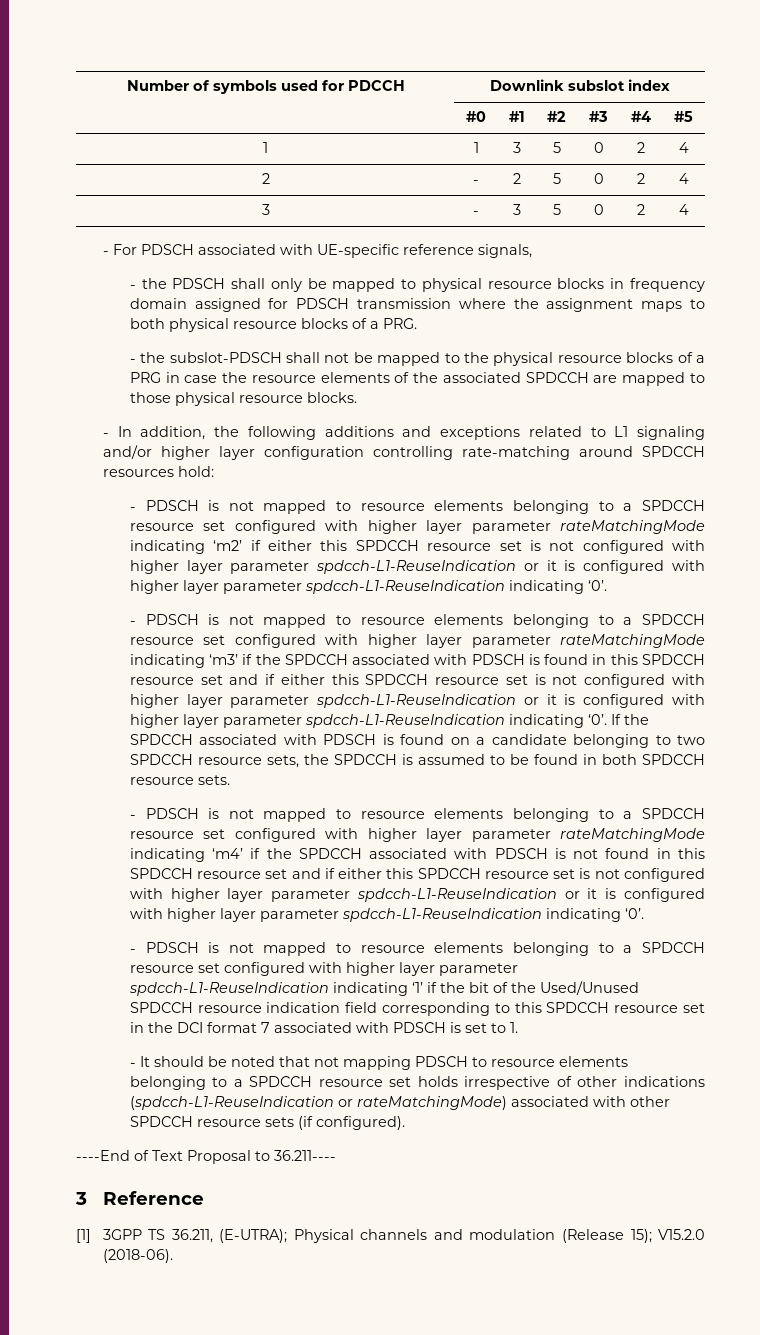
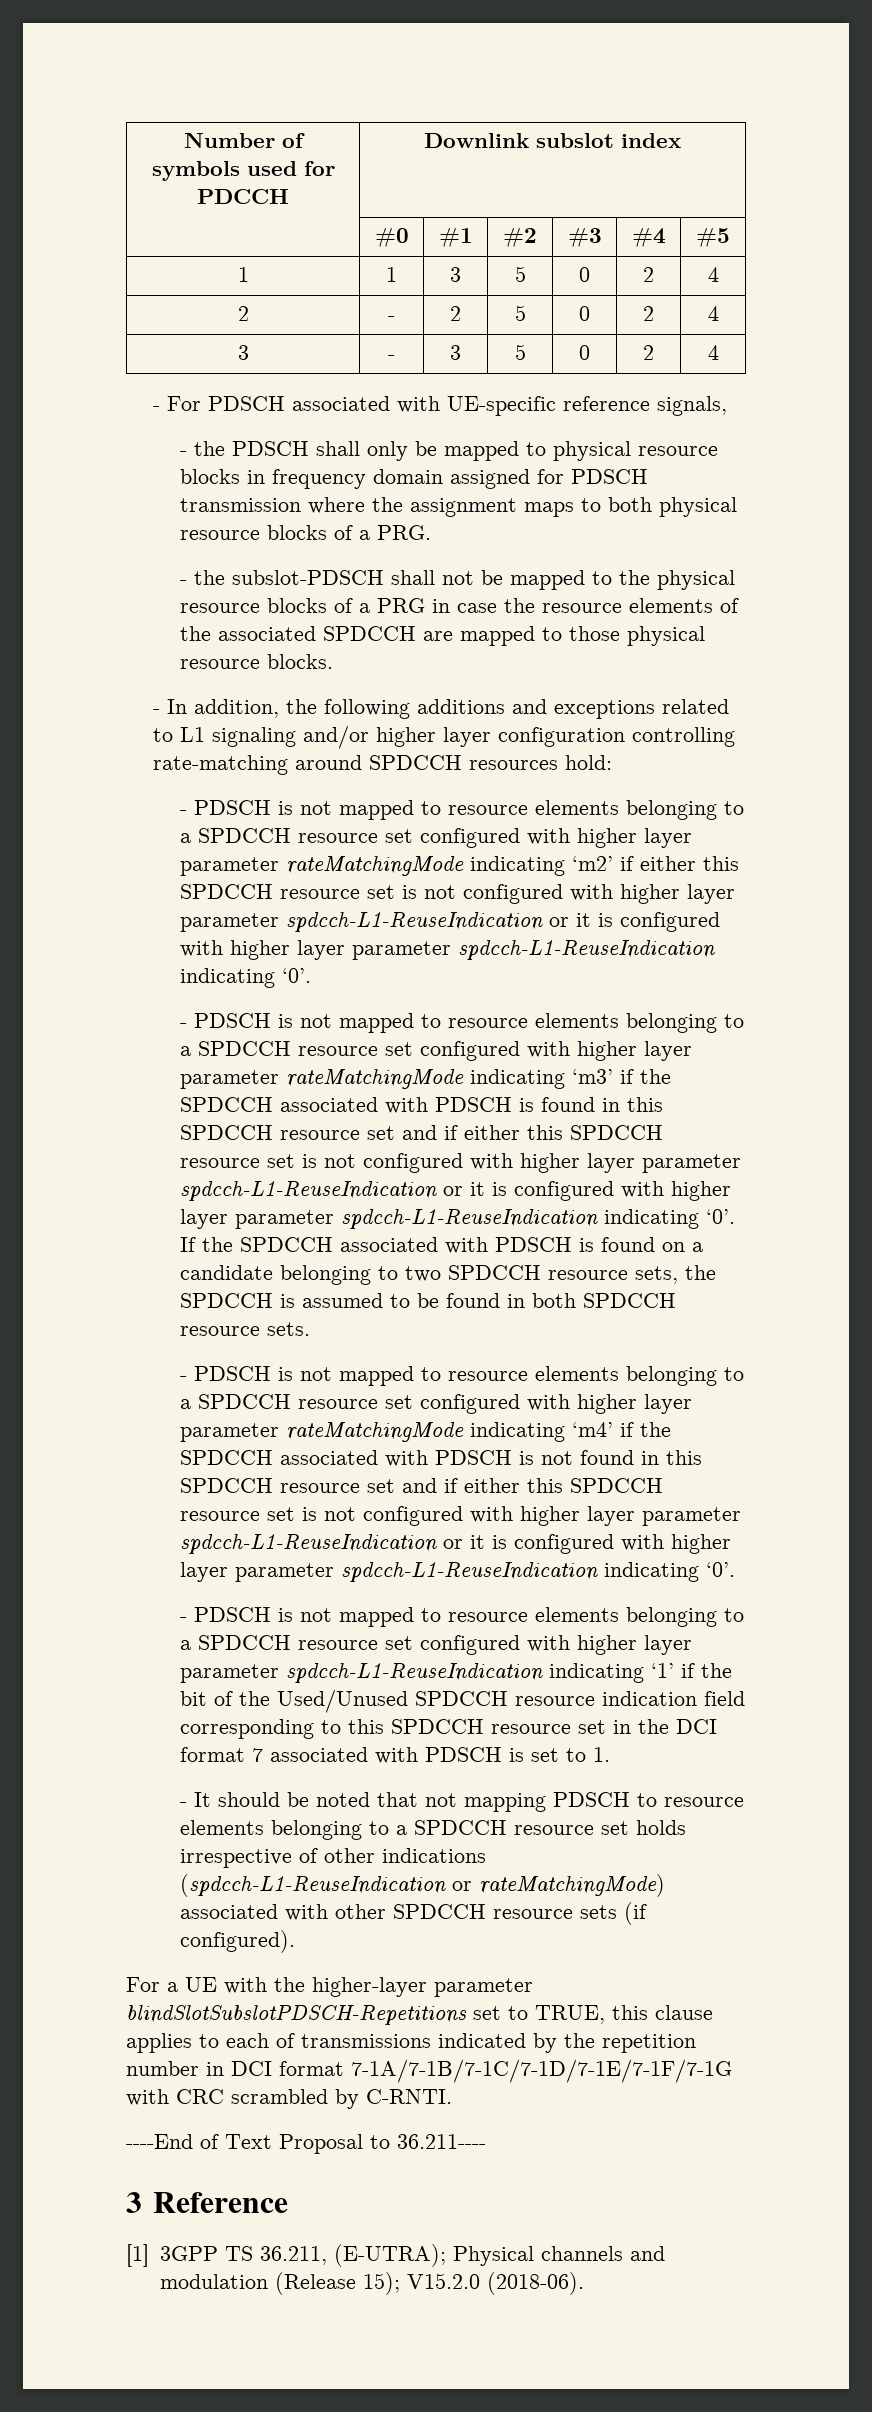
+ For a UE with the higher-layer parameter blindSlotSubslotPDSCH-Repetitions set to TRUE, this clause applies to each of transmissions indicated by the repetition number in DCI format 7-1A/7-1B/7-1C/7-1D/7-1E/7-1F/7-1G with CRC scrambled by C-RNTI.

